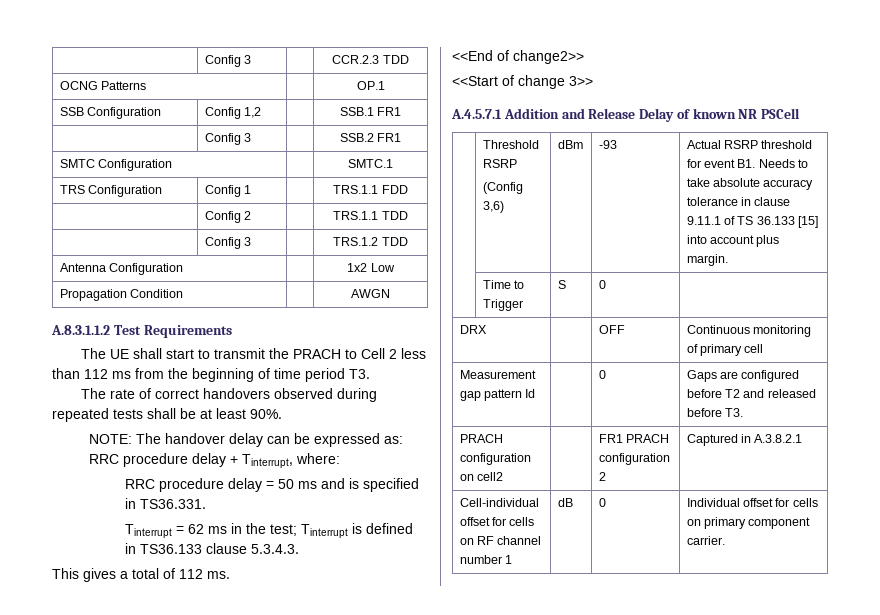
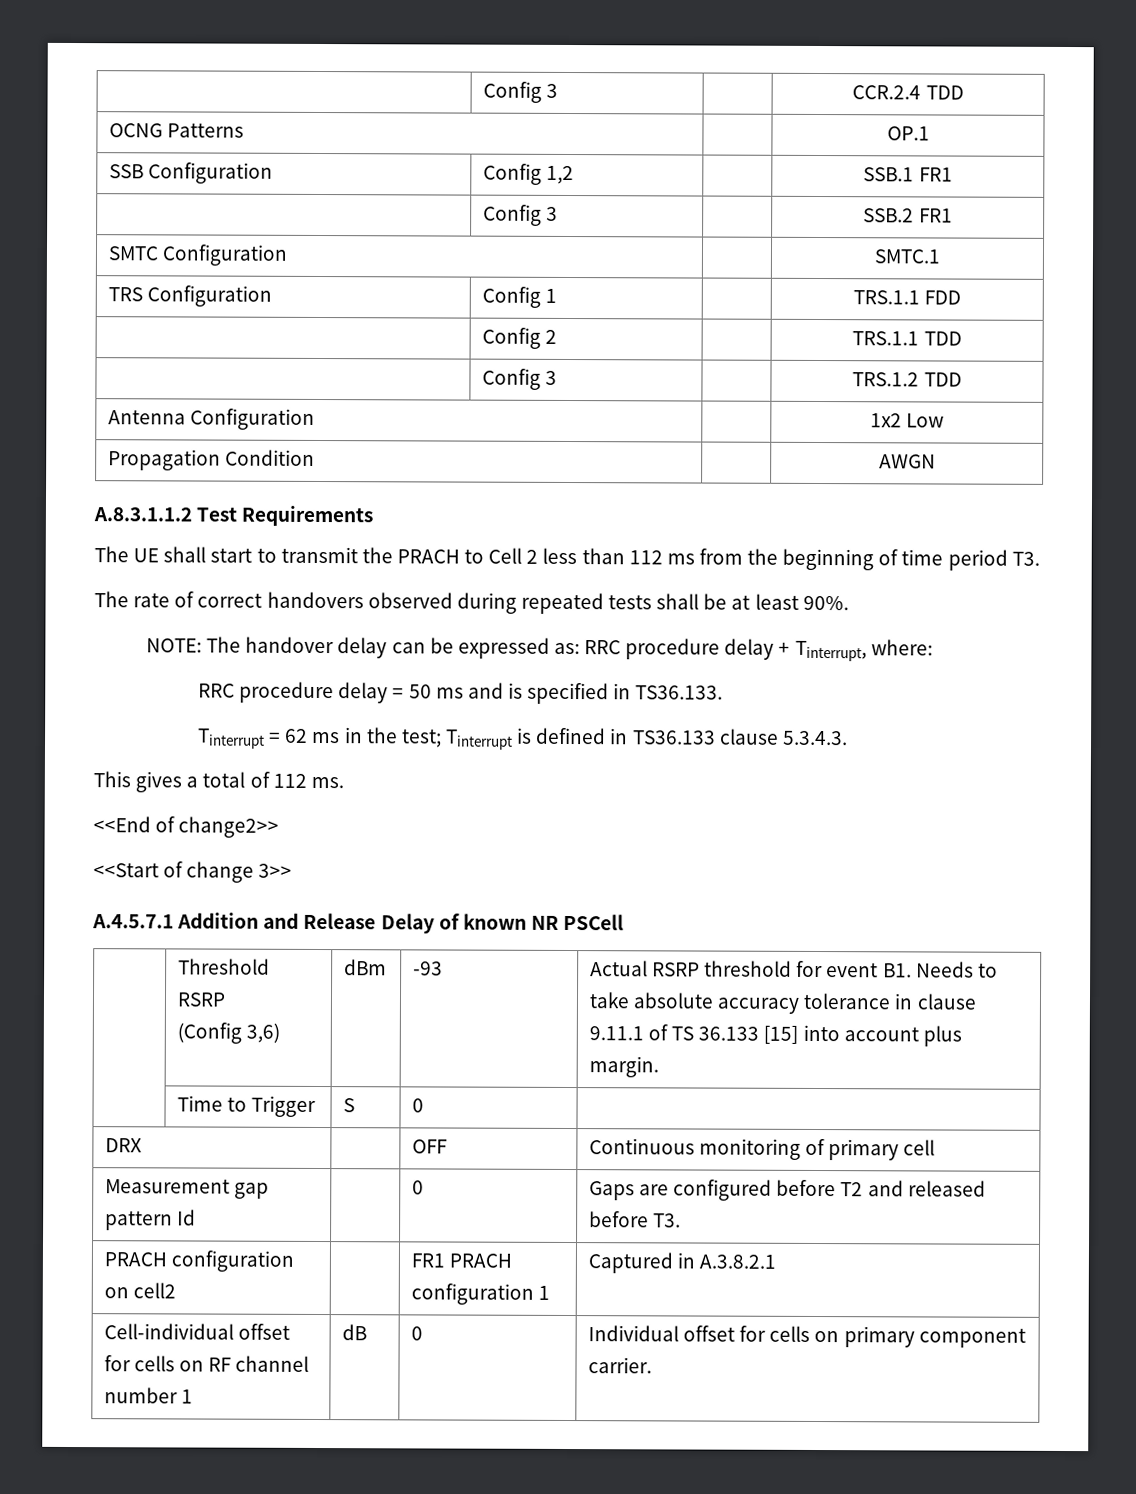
- | Config 3 | | CCR.2.3 TDD
+ | Config 3 | | CCR.2.4 TDD
- RRC procedure delay = 50 ms and is specified in TS36.331.
+ RRC procedure delay = 50 ms and is specified in TS36.133.
- PRACH configuration on cell2 | | FR1 PRACH configuration 2 | Captured in A.3.8.2.1
+ PRACH configuration on cell2 | | FR1 PRACH configuration 1 | Captured in A.3.8.2.1

